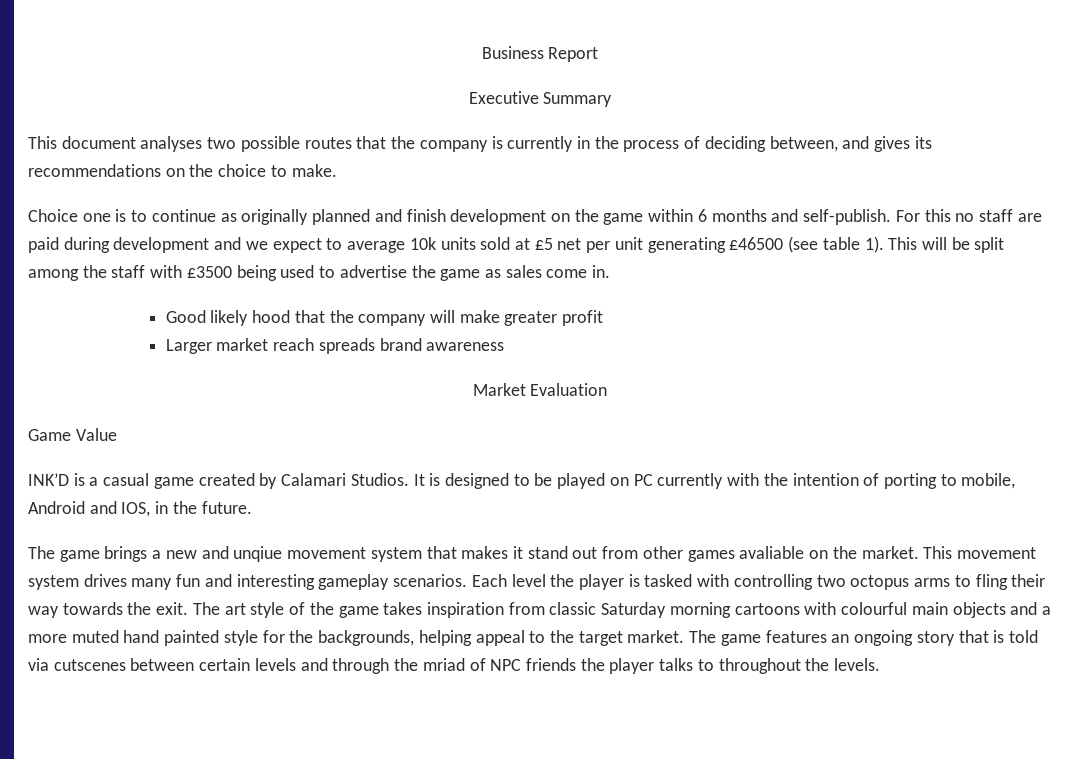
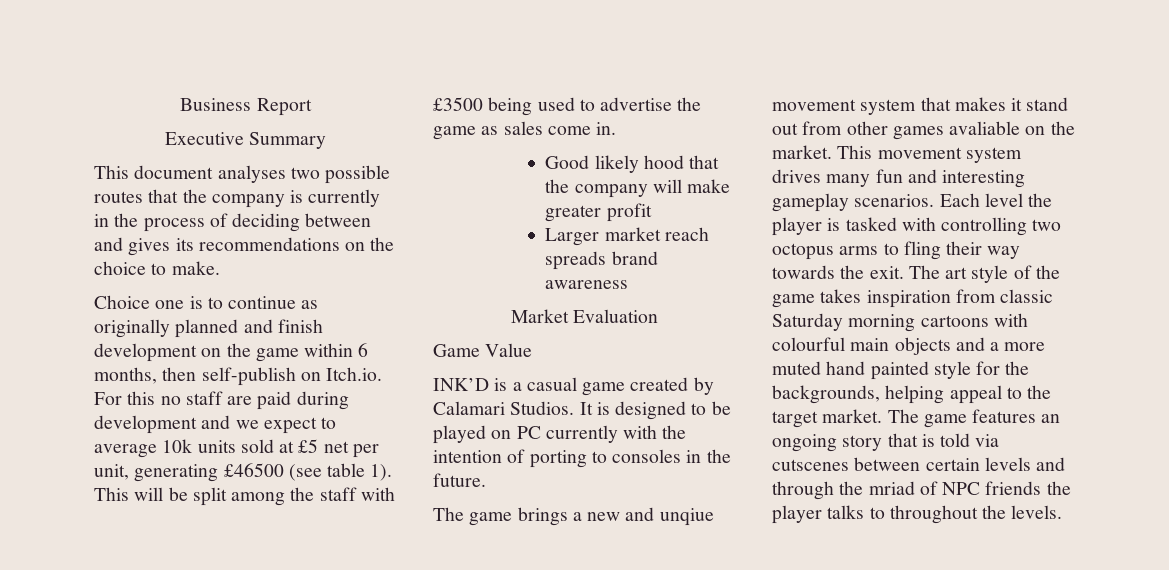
- This document analyses two possible routes that the company is currently in the process of deciding between, and gives its recommendations on the choice to make.
+ This document analyses two possible routes that the company is currently in the process of deciding between and gives its recommendations on the choice to make.
- Choice one is to continue as originally planned and finish development on the game within 6 months and self-publish. For this no staff are paid during development and we expect to average 10k units sold at £5 net per unit generating £46500 (see table 1).
+ Choice one is to continue as originally planned and finish development on the game within 6 months, then self-publish on Itch.io. For this no staff are paid during development and we expect to average 10k units sold at £5 net per unit, generating £46500 (see table 1).
- It is designed to be played on PC currently with the intention of porting to mobile, Android and IOS, in the future.
+ It is designed to be played on PC currently with the intention of porting to consoles in the future.

